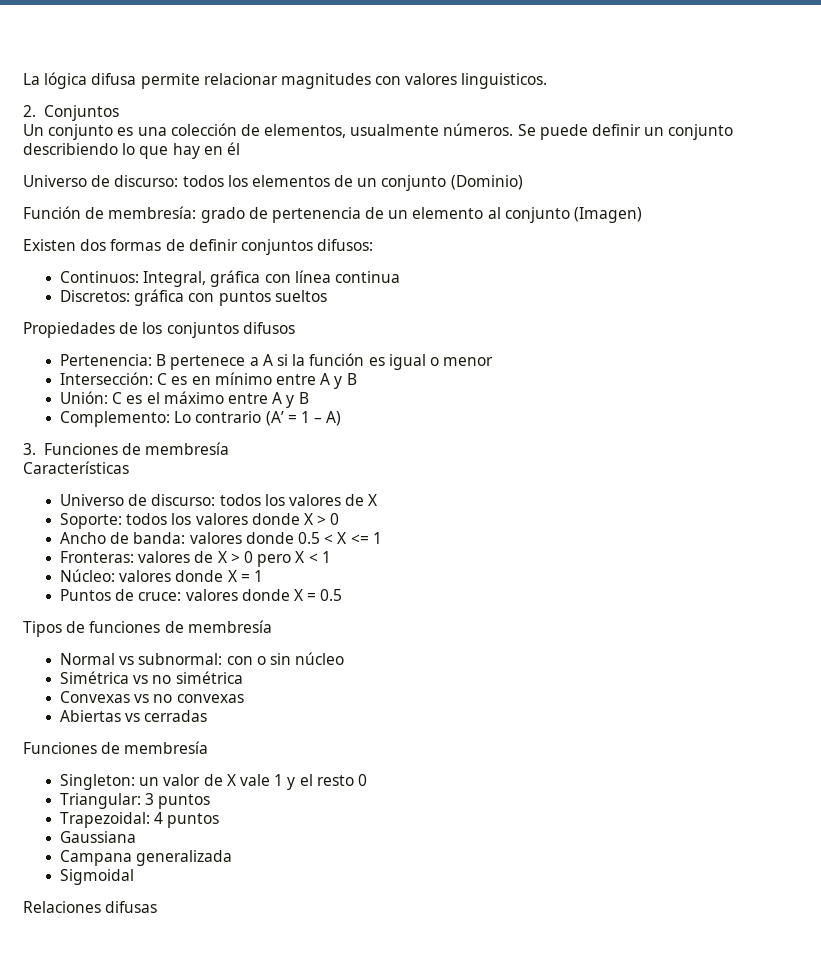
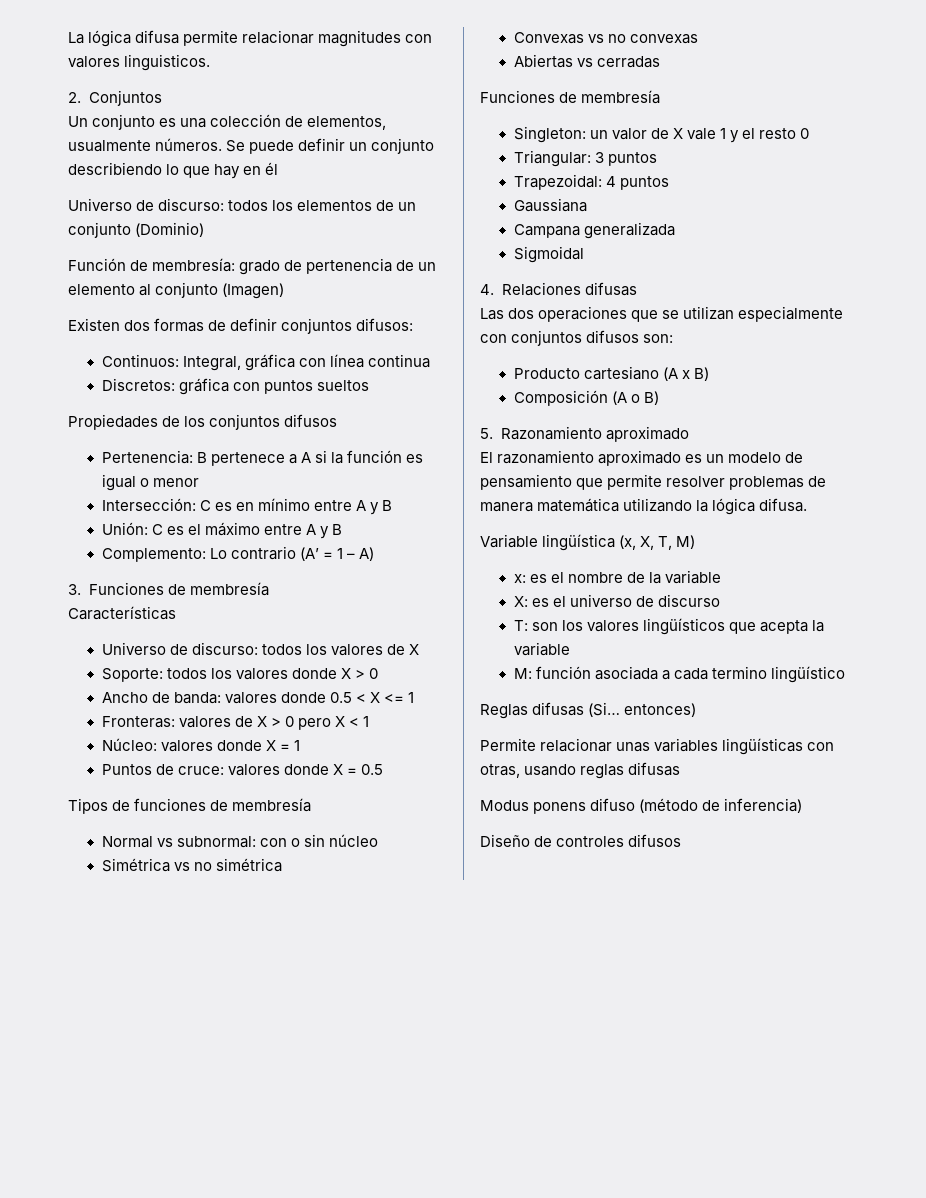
- Relaciones difusas
+ 4. Relaciones difusas
+ Las dos operaciones que se utilizan especialmente con conjuntos difusos son:
+ Producto cartesiano (A x B)
+ Composición (A o B)
+ 5. Razonamiento aproximado
+ El razonamiento aproximado es un modelo de pensamiento que permite resolver problemas de manera matemática utilizando la lógica difusa.
+ Variable lingüística (x, X, T, M)
+ x: es el nombre de la variable
+ X: es el universo de discurso
+ T: son los valores lingüísticos que acepta la variable
+ M: función asociada a cada termino lingüístico
+ Reglas difusas (Si… entonces)
+ Permite relacionar unas variables lingüísticas con otras, usando reglas difusas
+ Modus ponens difuso (método de inferencia)
+ Diseño de controles difusos

